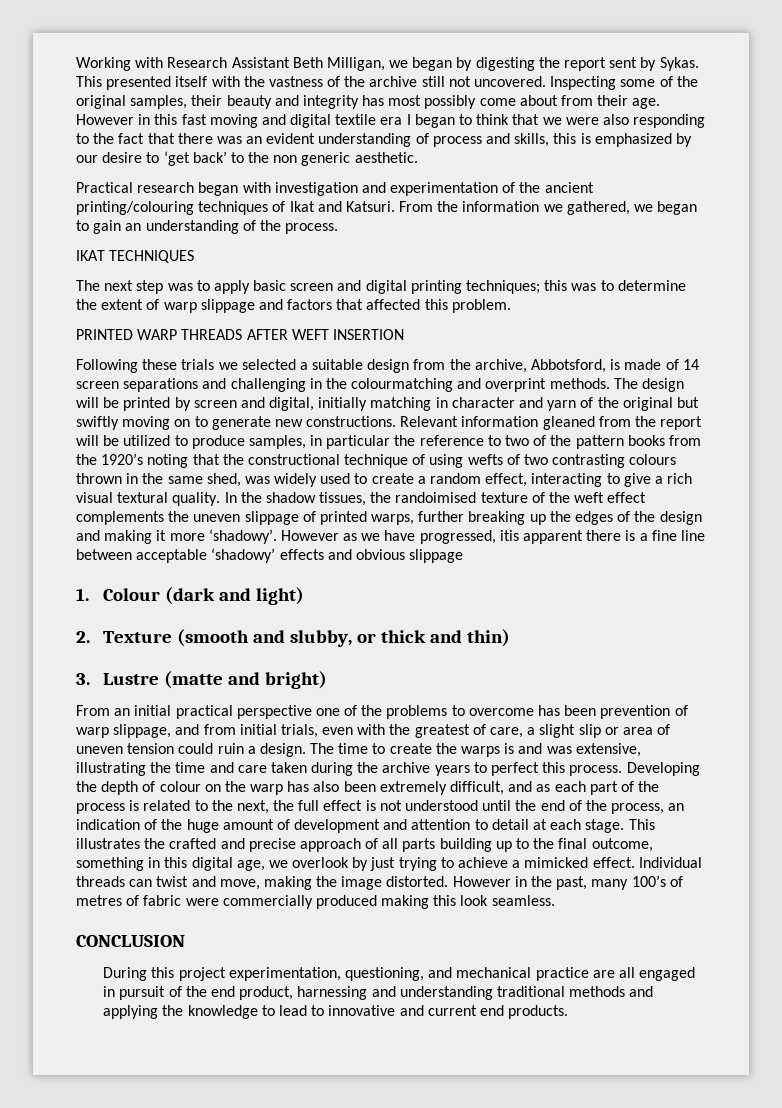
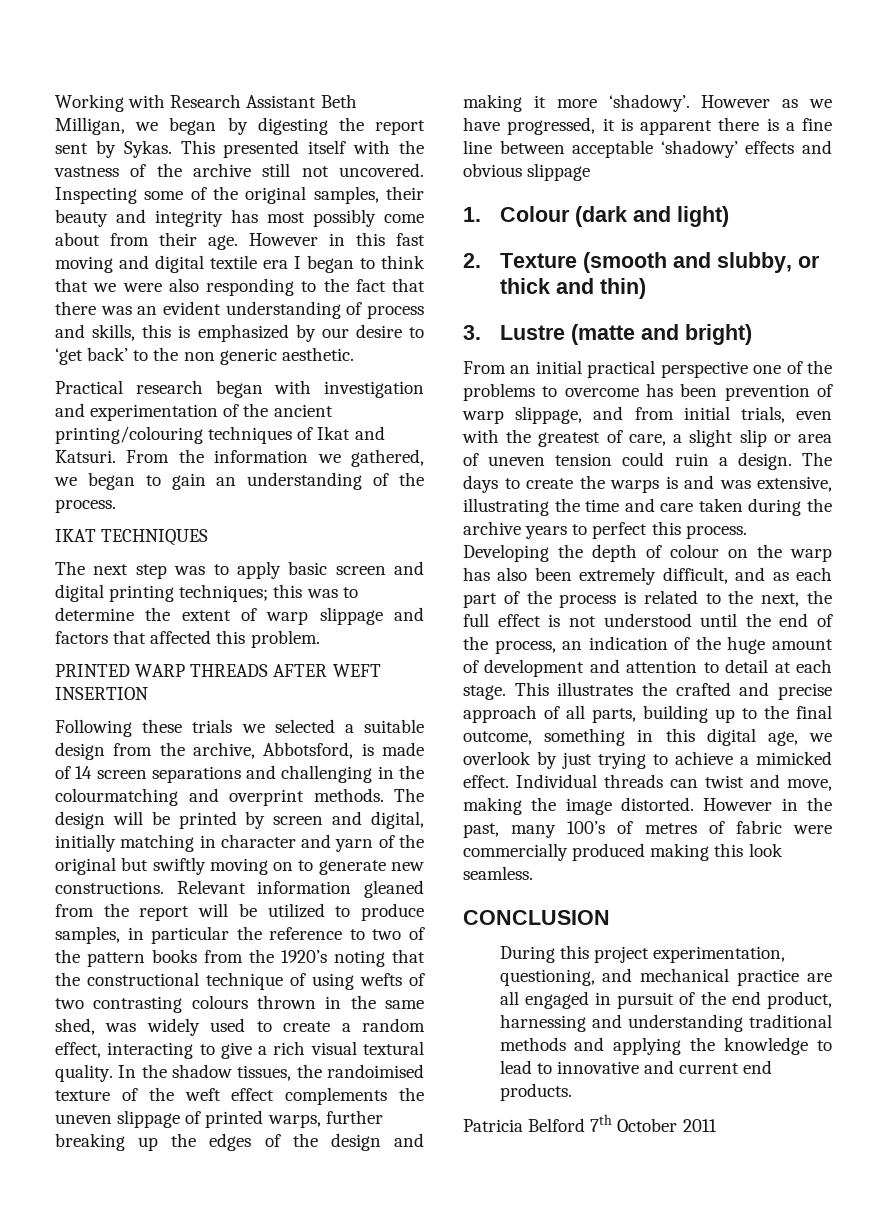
- However as we have progressed, itis apparent there is a fine line between acceptable ‘shadowy’ effects and obvious slippage
+ However as we have progressed, it is apparent there is a fine line between acceptable ‘shadowy’ effects and obvious slippage
- The time to create the warps is and was extensive, illustrating the time and care taken during the archive years to perfect this process.
+ The days to create the warps is and was extensive, illustrating the time and care taken during the archive years to perfect this process.
- This illustrates the crafted and precise approach of all parts building up to the final outcome, something in this digital age, we overlook by just trying to achieve a mimicked effect.
+ This illustrates the crafted and precise approach of all parts, building up to the final outcome, something in this digital age, we overlook by just trying to achieve a mimicked effect.
+ Patricia Belford 7th October 2011

